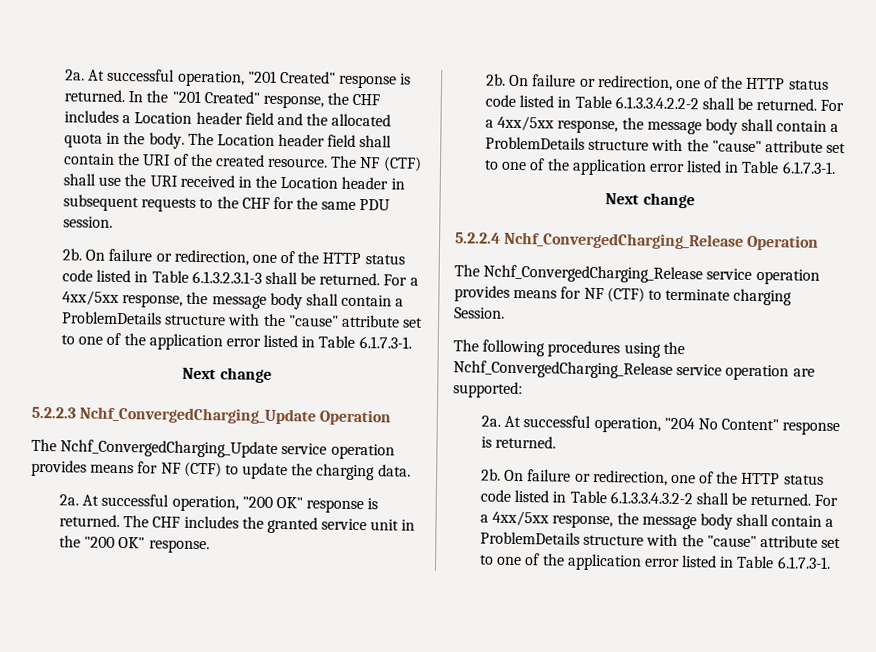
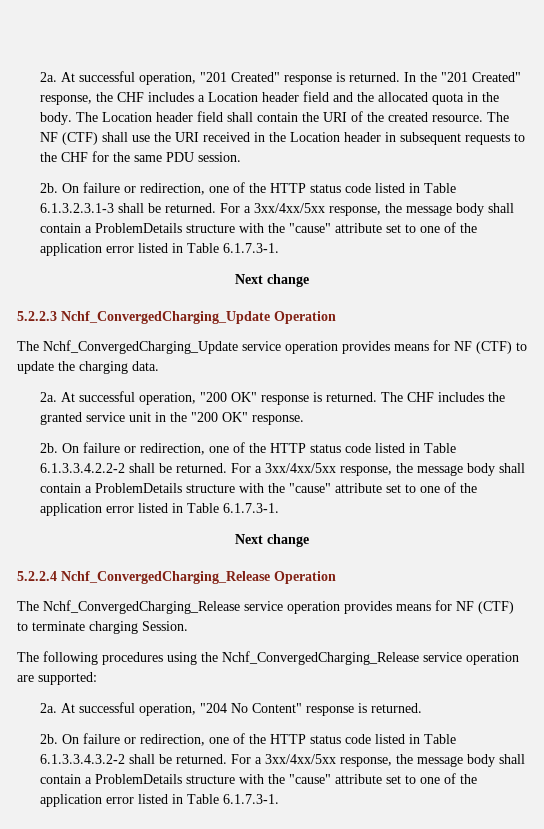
- On failure or redirection, one of the HTTP status code listed in Table 6.1.3.2.3.1-3 shall be returned. For a 4xx/5xx response, the message body shall contain a ProblemDetails structure with the "cause" attribute set to one of the application error listed in Table 6.1.7.3-1.
+ On failure or redirection, one of the HTTP status code listed in Table 6.1.3.2.3.1-3 shall be returned. For a 3xx/4xx/5xx response, the message body shall contain a ProblemDetails structure with the "cause" attribute set to one of the application error listed in Table 6.1.7.3-1.
- On failure or redirection, one of the HTTP status code listed in Table 6.1.3.3.4.2.2-2 shall be returned. For a 4xx/5xx response, the message body shall contain a ProblemDetails structure with the "cause" attribute set to one of the application error listed in Table 6.1.7.3-1.
+ On failure or redirection, one of the HTTP status code listed in Table 6.1.3.3.4.2.2-2 shall be returned. For a 3xx/4xx/5xx response, the message body shall contain a ProblemDetails structure with the "cause" attribute set to one of the application error listed in Table 6.1.7.3-1.
- On failure or redirection, one of the HTTP status code listed in Table 6.1.3.3.4.3.2-2 shall be returned. For a 4xx/5xx response, the message body shall contain a ProblemDetails structure with the "cause" attribute set to one of the application error listed in Table 6.1.7.3-1.
+ On failure or redirection, one of the HTTP status code listed in Table 6.1.3.3.4.3.2-2 shall be returned. For a 3xx/4xx/5xx response, the message body shall contain a ProblemDetails structure with the "cause" attribute set to one of the application error listed in Table 6.1.7.3-1.

